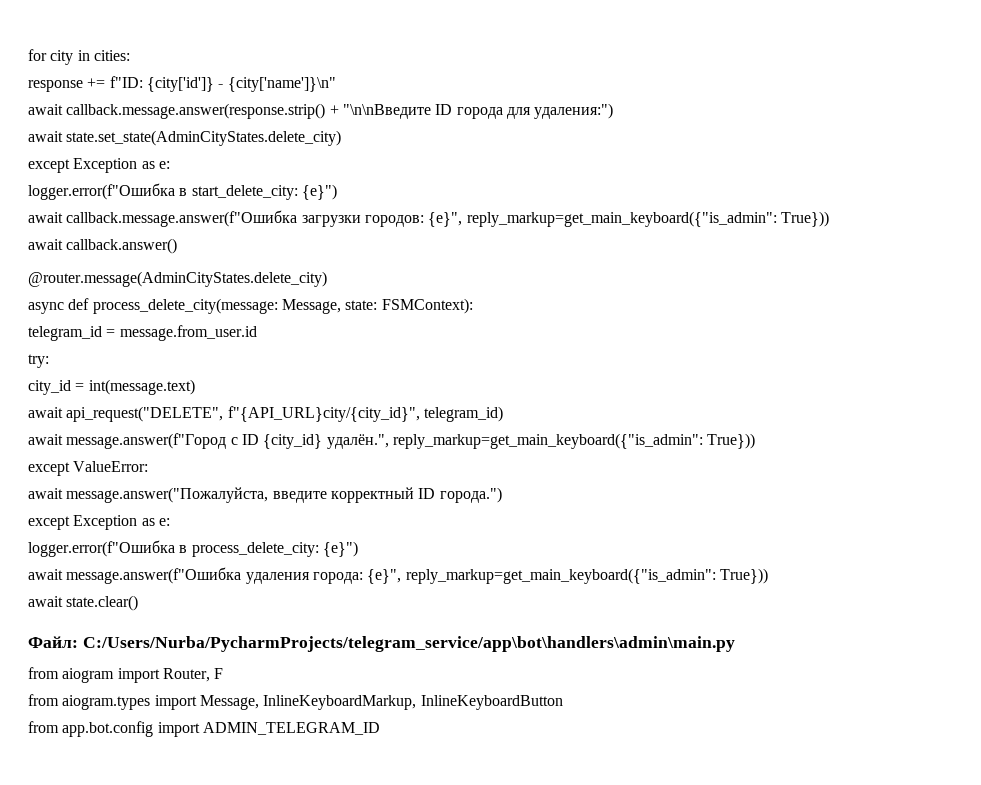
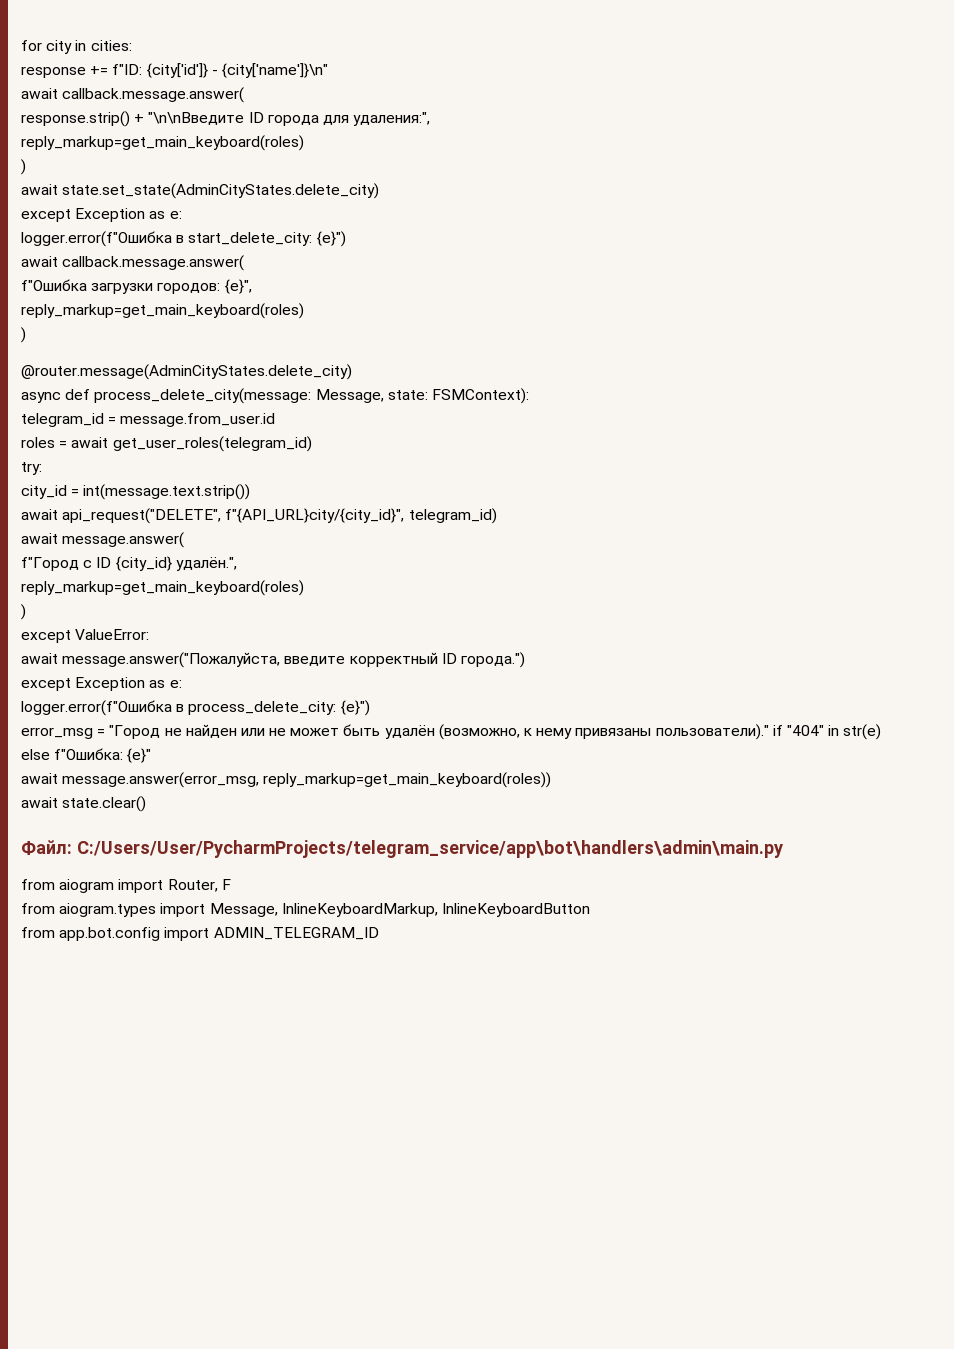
  response += f"ID: {city['id']} - {city['name']}\n"
- await callback.message.answer(response.strip() + "\n\nВведите ID города для удаления:")
+ await callback.message.answer(
+ response.strip() + "\n\nВведите ID города для удаления:",
+ reply_markup=get_main_keyboard(roles)
+ )
  logger.error(f"Ошибка в start_delete_city: {e}")
- await callback.message.answer(f"Ошибка загрузки городов: {e}", reply_markup=get_main_keyboard({"is_admin": True}))
- await callback.answer()
+ await callback.message.answer(
+ f"Ошибка загрузки городов: {e}",
+ reply_markup=get_main_keyboard(roles)
+ )
+ roles = await get_user_roles(telegram_id)
- city_id = int(message.text)
+ city_id = int(message.text.strip())
- await message.answer(f"Город с ID {city_id} удалён.", reply_markup=get_main_keyboard({"is_admin": True}))
+ await message.answer(
+ f"Город с ID {city_id} удалён.",
+ reply_markup=get_main_keyboard(roles)
+ )
- await message.answer(f"Ошибка удаления города: {e}", reply_markup=get_main_keyboard({"is_admin": True}))
+ error_msg = "Город не найден или не может быть удалён (возможно, к нему привязаны пользователи)." if "404" in str(e) else f"Ошибка: {e}"
+ await message.answer(error_msg, reply_markup=get_main_keyboard(roles))
- Файл: C:/Users/Nurba/PycharmProjects/telegram_service/app\bot\handlers\admin\main.py
+ Файл: C:/Users/User/PycharmProjects/telegram_service/app\bot\handlers\admin\main.py

